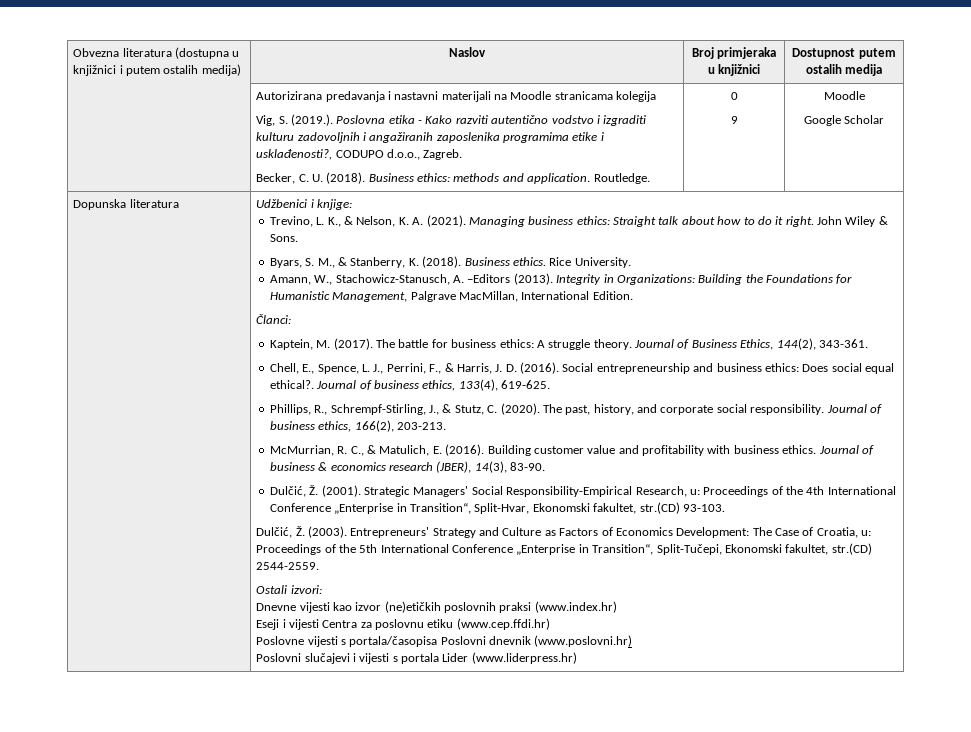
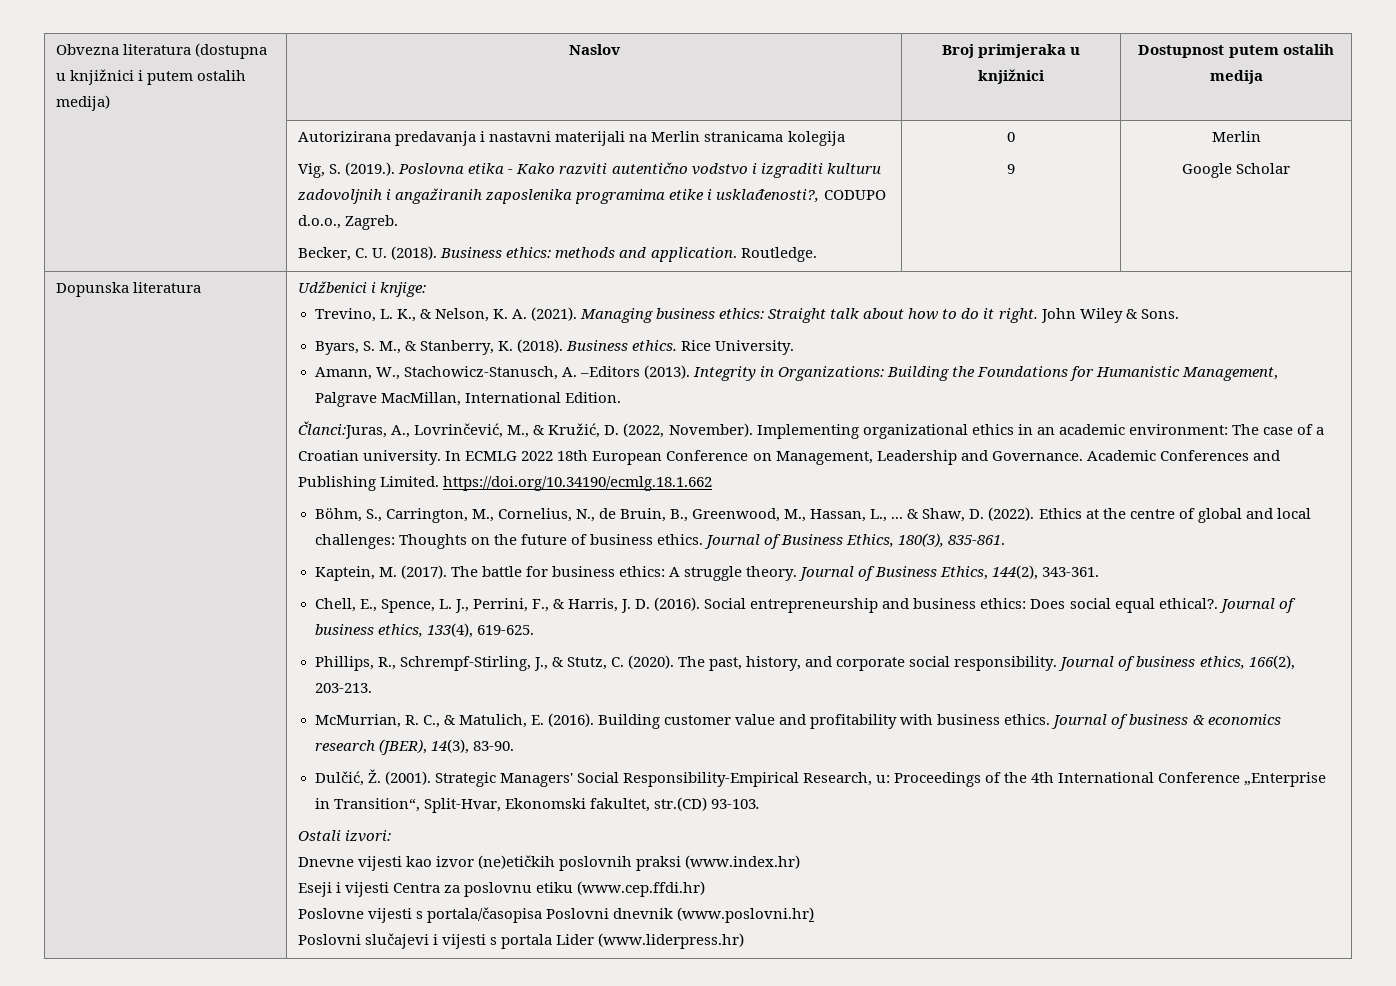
- Autorizirana predavanja i nastavni materijali na Moodle stranicama kolegija
+ Autorizirana predavanja i nastavni materijali na Merlin stranicama kolegija
- 9 | Moodle
+ 9 | Merlin
- Članci:
+ Članci:Juras, A., Lovrinčević, M., & Kružić, D. (2022, November). Implementing organizational ethics in an academic environment: The case of a Croatian university. In ECMLG 2022 18th European Conference on Management, Leadership and Governance. Academic Conferences and Publishing Limited. https://doi.org/10.34190/ecmlg.18.1.662
+ Böhm, S., Carrington, M., Cornelius, N., de Bruin, B., Greenwood, M., Hassan, L., ... & Shaw, D. (2022). Ethics at the centre of global and local challenges: Thoughts on the future of business ethics. Journal of Business Ethics, 180(3), 835-861.
- Dulčić, Ž. (2003). Entrepreneurs' Strategy and Culture as Factors of Economics Development: The Case of Croatia, u: Proceedings of the 5th International Conference „Enterprise in Transition“, Split-Tučepi, Ekonomski fakultet, str.(CD) 2544-2559.

